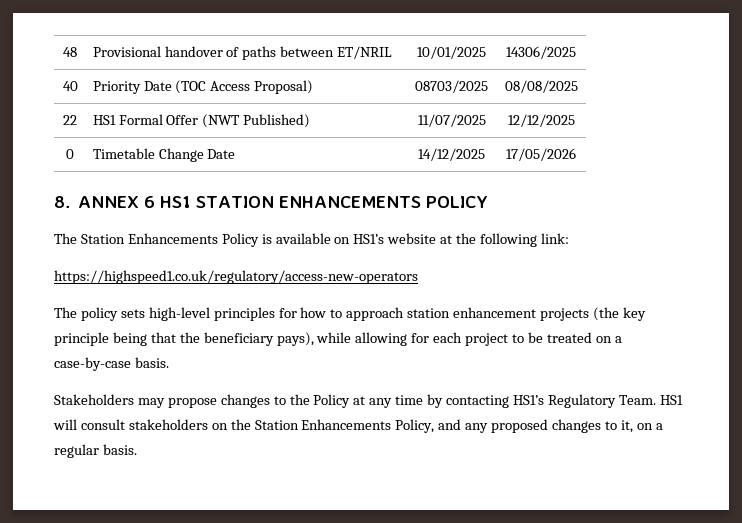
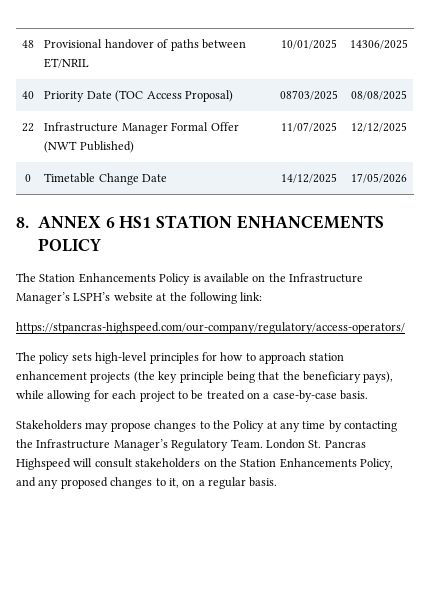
- 22 | HS1 Formal Offer (NWT Published) | 11/07/2025 | 12/12/2025
+ 22 | Infrastructure Manager Formal Offer (NWT Published) | 11/07/2025 | 12/12/2025
- The Station Enhancements Policy is available on HS1’s website at the following link:
+ The Station Enhancements Policy is available on the Infrastructure Manager’s LSPH’s website at the following link:
- https://highspeed1.co.uk/regulatory/access-new-operators
+ https://stpancras-highspeed.com/our-company/regulatory/access-operators/
- Stakeholders may propose changes to the Policy at any time by contacting HS1’s Regulatory Team. HS1 will consult stakeholders on the Station Enhancements Policy, and any proposed changes to it, on a regular basis.
+ Stakeholders may propose changes to the Policy at any time by contacting the Infrastructure Manager’s Regulatory Team. London St. Pancras Highspeed will consult stakeholders on the Station Enhancements Policy, and any proposed changes to it, on a regular basis.

